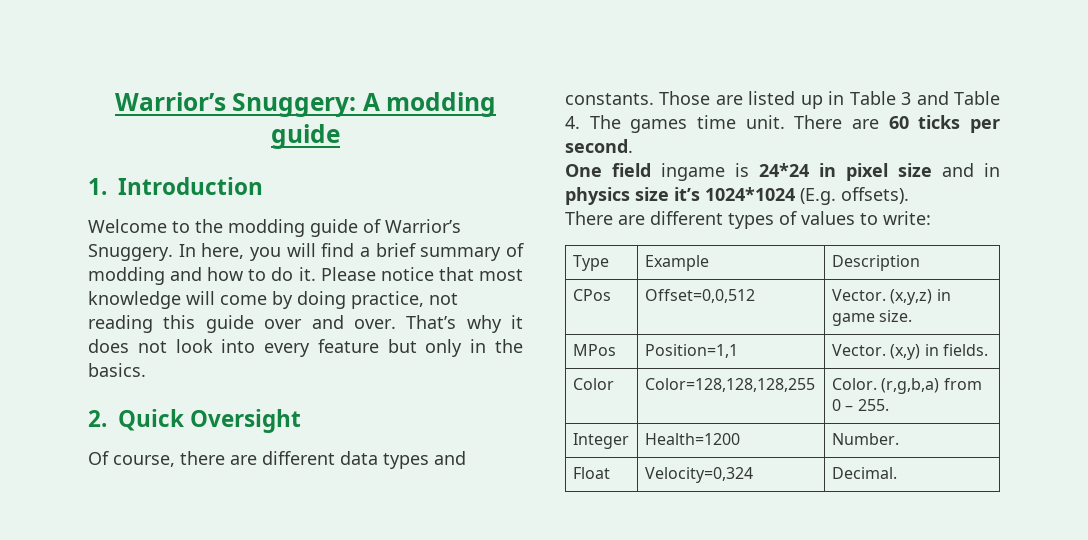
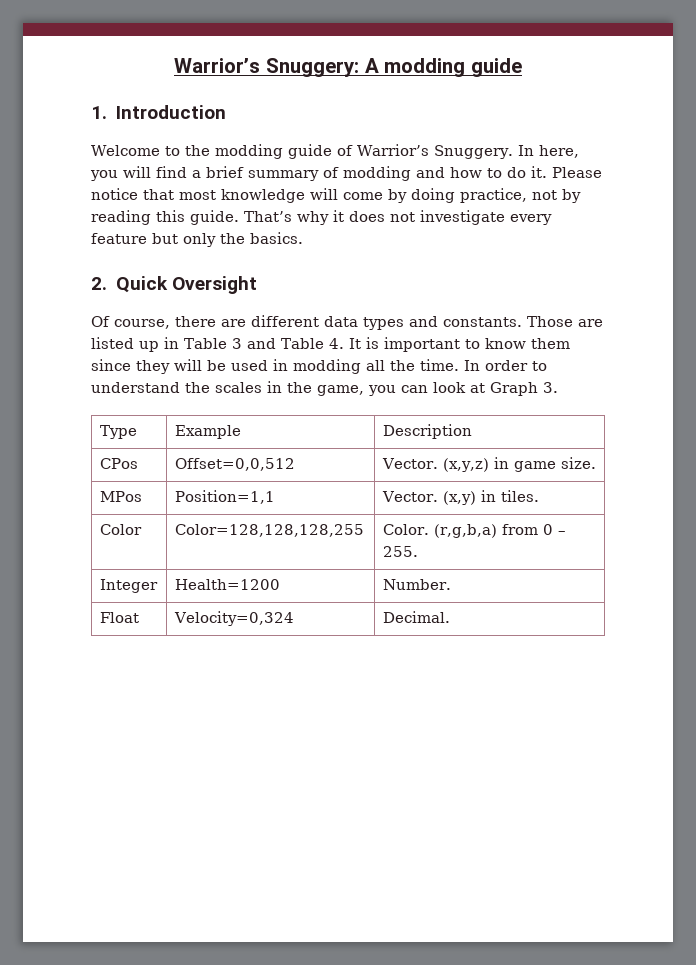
- Please notice that most knowledge will come by doing practice, not reading this guide over and over.
+ Please notice that most knowledge will come by doing practice, not by reading this guide.
- That’s why it does not look into every feature but only in the basics.
+ That’s why it does not investigate every feature but only the basics.
- Those are listed up in Table 3 and Table 4. The games time unit. There are 60 ticks per second.
- One field ingame is 24*24 in pixel size and in physics size it’s 1024*1024 (E.g. offsets).
- There are different types of values to write:
+ Those are listed up in Table 3 and Table 4. It is important to know them since they will be used in modding all the time. In order to understand the scales in the game, you can look at Graph 3.
- MPos | Position=1,1 | Vector. (x,y) in fields.
+ MPos | Position=1,1 | Vector. (x,y) in tiles.

